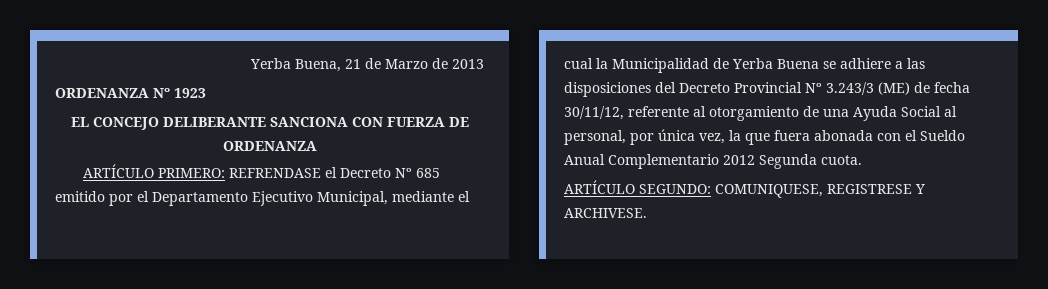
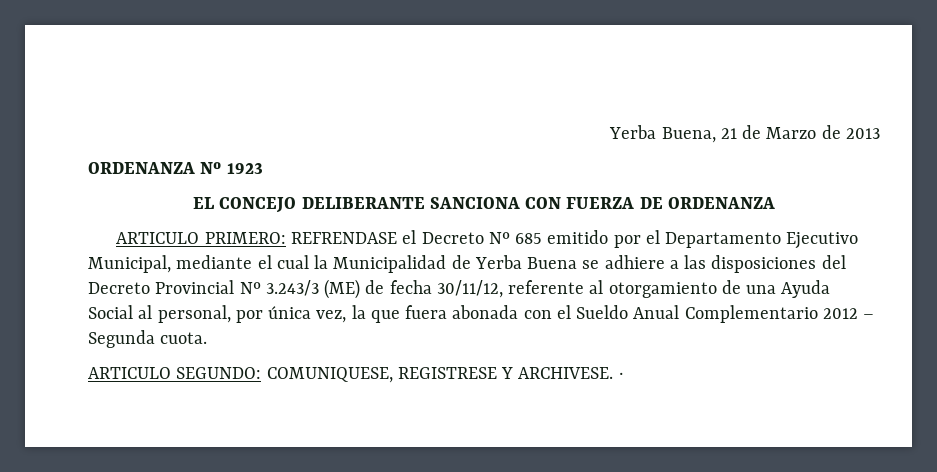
- ARTÍCULO PRIMERO: REFRENDASE el Decreto Nº 685 emitido por el Departamento Ejecutivo Municipal, mediante el cual la Municipalidad de Yerba Buena se adhiere a las disposiciones del Decreto Provincial Nº 3.243/3 (ME) de fecha 30/11/12, referente al otorgamiento de una Ayuda Social al personal, por única vez, la que fuera abonada con el Sueldo Anual Complementario 2012 Segunda cuota.
+ ARTICULO PRIMERO: REFRENDASE el Decreto Nº 685 emitido por el Departamento Ejecutivo Municipal, mediante el cual la Municipalidad de Yerba Buena se adhiere a las disposiciones del Decreto Provincial Nº 3.243/3 (ME) de fecha 30/11/12, referente al otorgamiento de una Ayuda Social al personal, por única vez, la que fuera abonada con el Sueldo Anual Complementario 2012 – Segunda cuota.
- ARTÍCULO SEGUNDO: COMUNIQUESE, REGISTRESE Y ARCHIVESE.
+ ARTICULO SEGUNDO: COMUNIQUESE, REGISTRESE Y ARCHIVESE.
+ ·

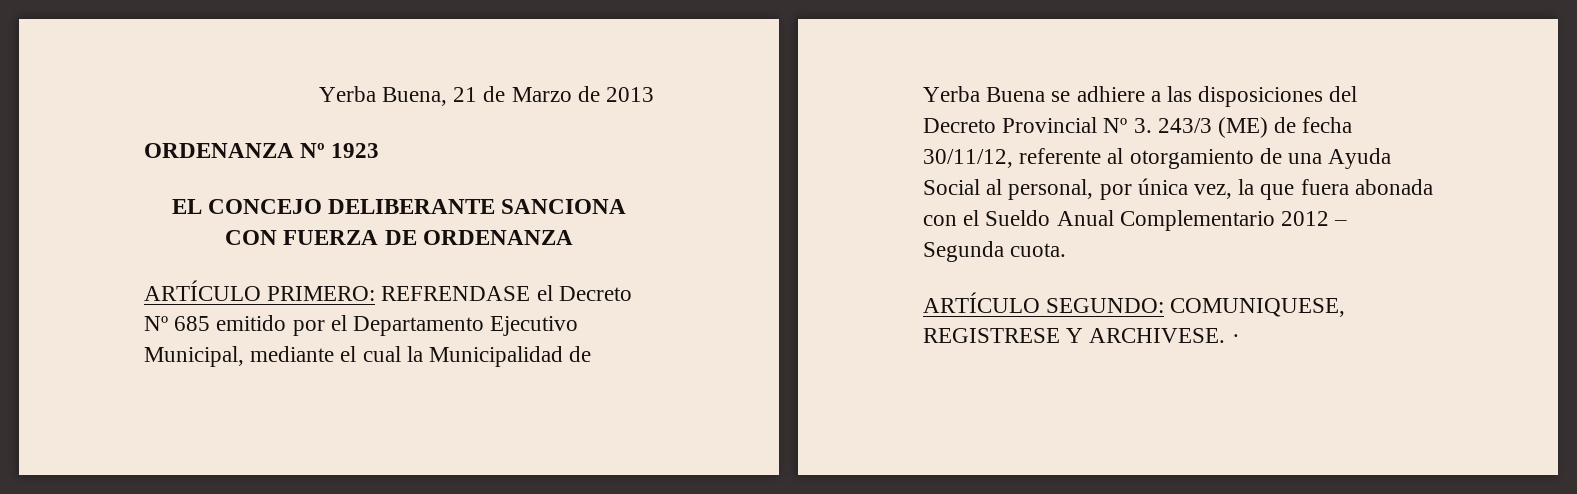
- ARTICULO PRIMERO: REFRENDASE el Decreto Nº 685 emitido por el Departamento Ejecutivo Municipal, mediante el cual la Municipalidad de Yerba Buena se adhiere a las disposiciones del Decreto Provincial Nº 3.243/3 (ME) de fecha 30/11/12, referente al otorgamiento de una Ayuda Social al personal, por única vez, la que fuera abonada con el Sueldo Anual Complementario 2012 – Segunda cuota.
+ ARTÍCULO PRIMERO: REFRENDASE el Decreto Nº 685 emitido por el Departamento Ejecutivo Municipal, mediante el cual la Municipalidad de Yerba Buena se adhiere a las disposiciones del Decreto Provincial Nº 3. 243/3 (ME) de fecha 30/11/12, referente al otorgamiento de una Ayuda Social al personal, por única vez, la que fuera abonada con el Sueldo Anual Complementario 2012 – Segunda cuota.
- ARTICULO SEGUNDO: COMUNIQUESE, REGISTRESE Y ARCHIVESE.
+ ARTÍCULO SEGUNDO: COMUNIQUESE, REGISTRESE Y ARCHIVESE.

